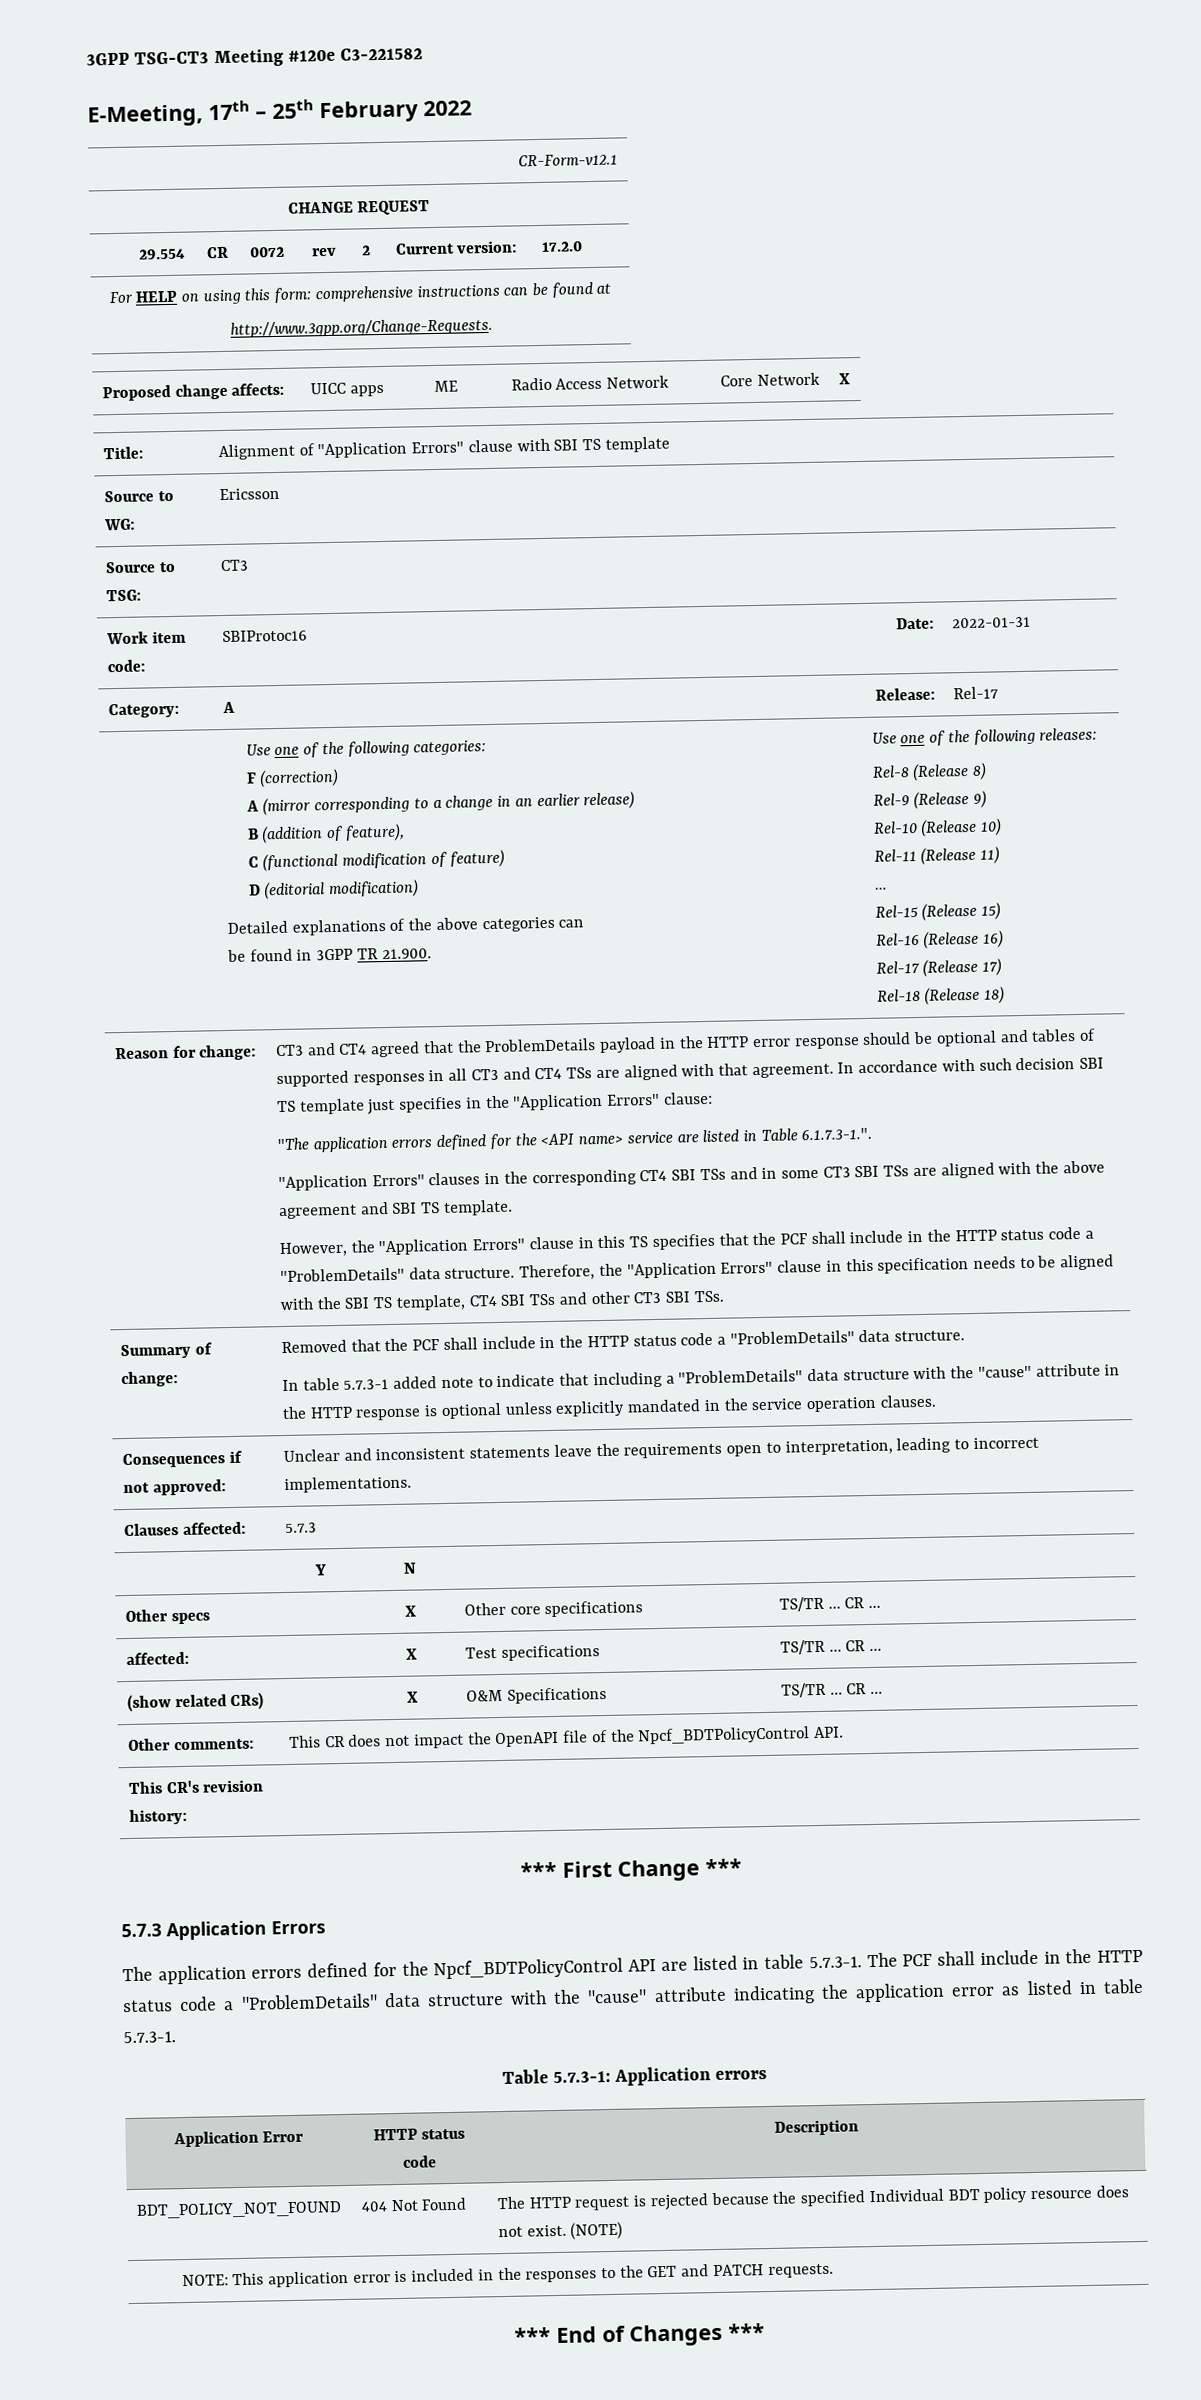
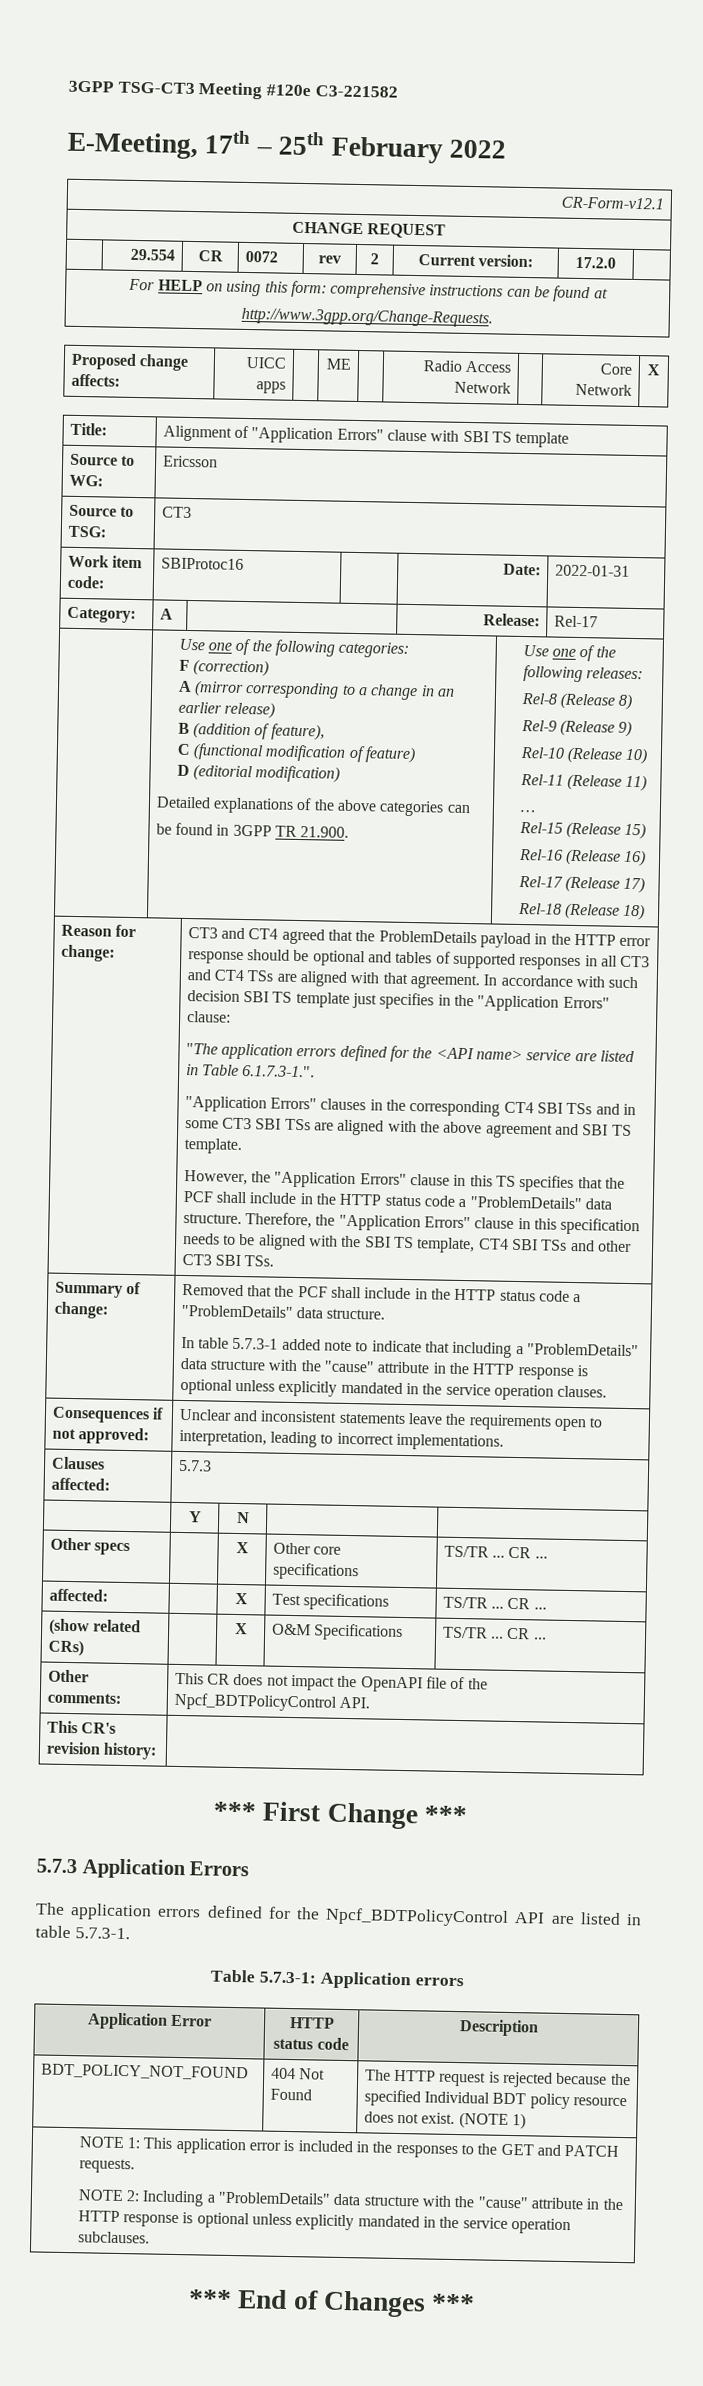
- The application errors defined for the Npcf_BDTPolicyControl API are listed in table 5.7.3-1. The PCF shall include in the HTTP status code a "ProblemDetails" data structure with the "cause" attribute indicating the application error as listed in table 5.7.3-1.
+ The application errors defined for the Npcf_BDTPolicyControl API are listed in table 5.7.3-1.
- BDT_POLICY_NOT_FOUND | 404 Not Found | The HTTP request is rejected because the specified Individual BDT policy resource does not exist. (NOTE)
- NOTE: This application error is included in the responses to the GET and PATCH requests.
+ BDT_POLICY_NOT_FOUND | 404 Not Found | The HTTP request is rejected because the specified Individual BDT policy resource does not exist. (NOTE 1)
+ NOTE 1: This application error is included in the responses to the GET and PATCH requests.
+ NOTE 2: Including a "ProblemDetails" data structure with the "cause" attribute in the HTTP response is optional unless explicitly mandated in the service operation subclauses.

